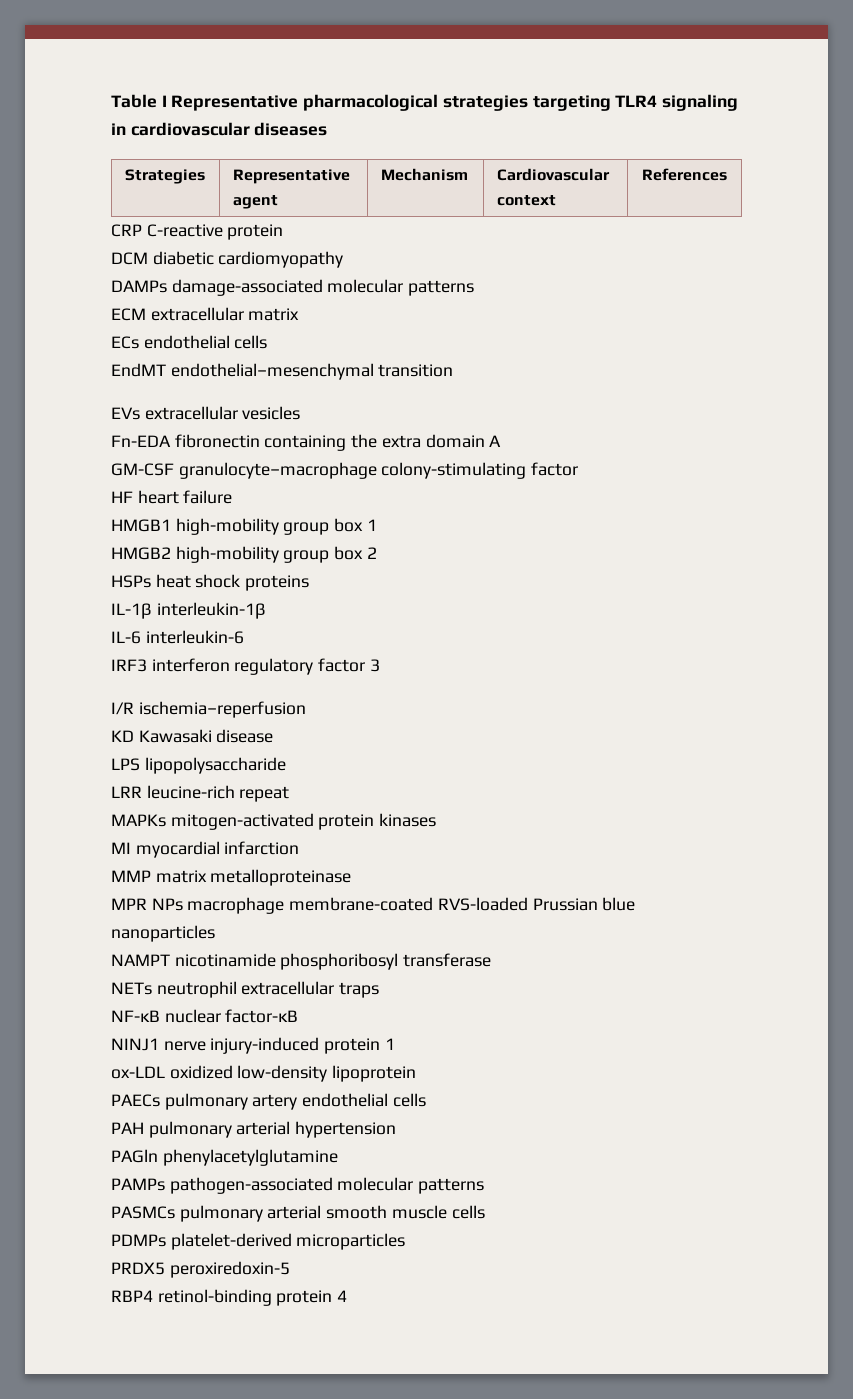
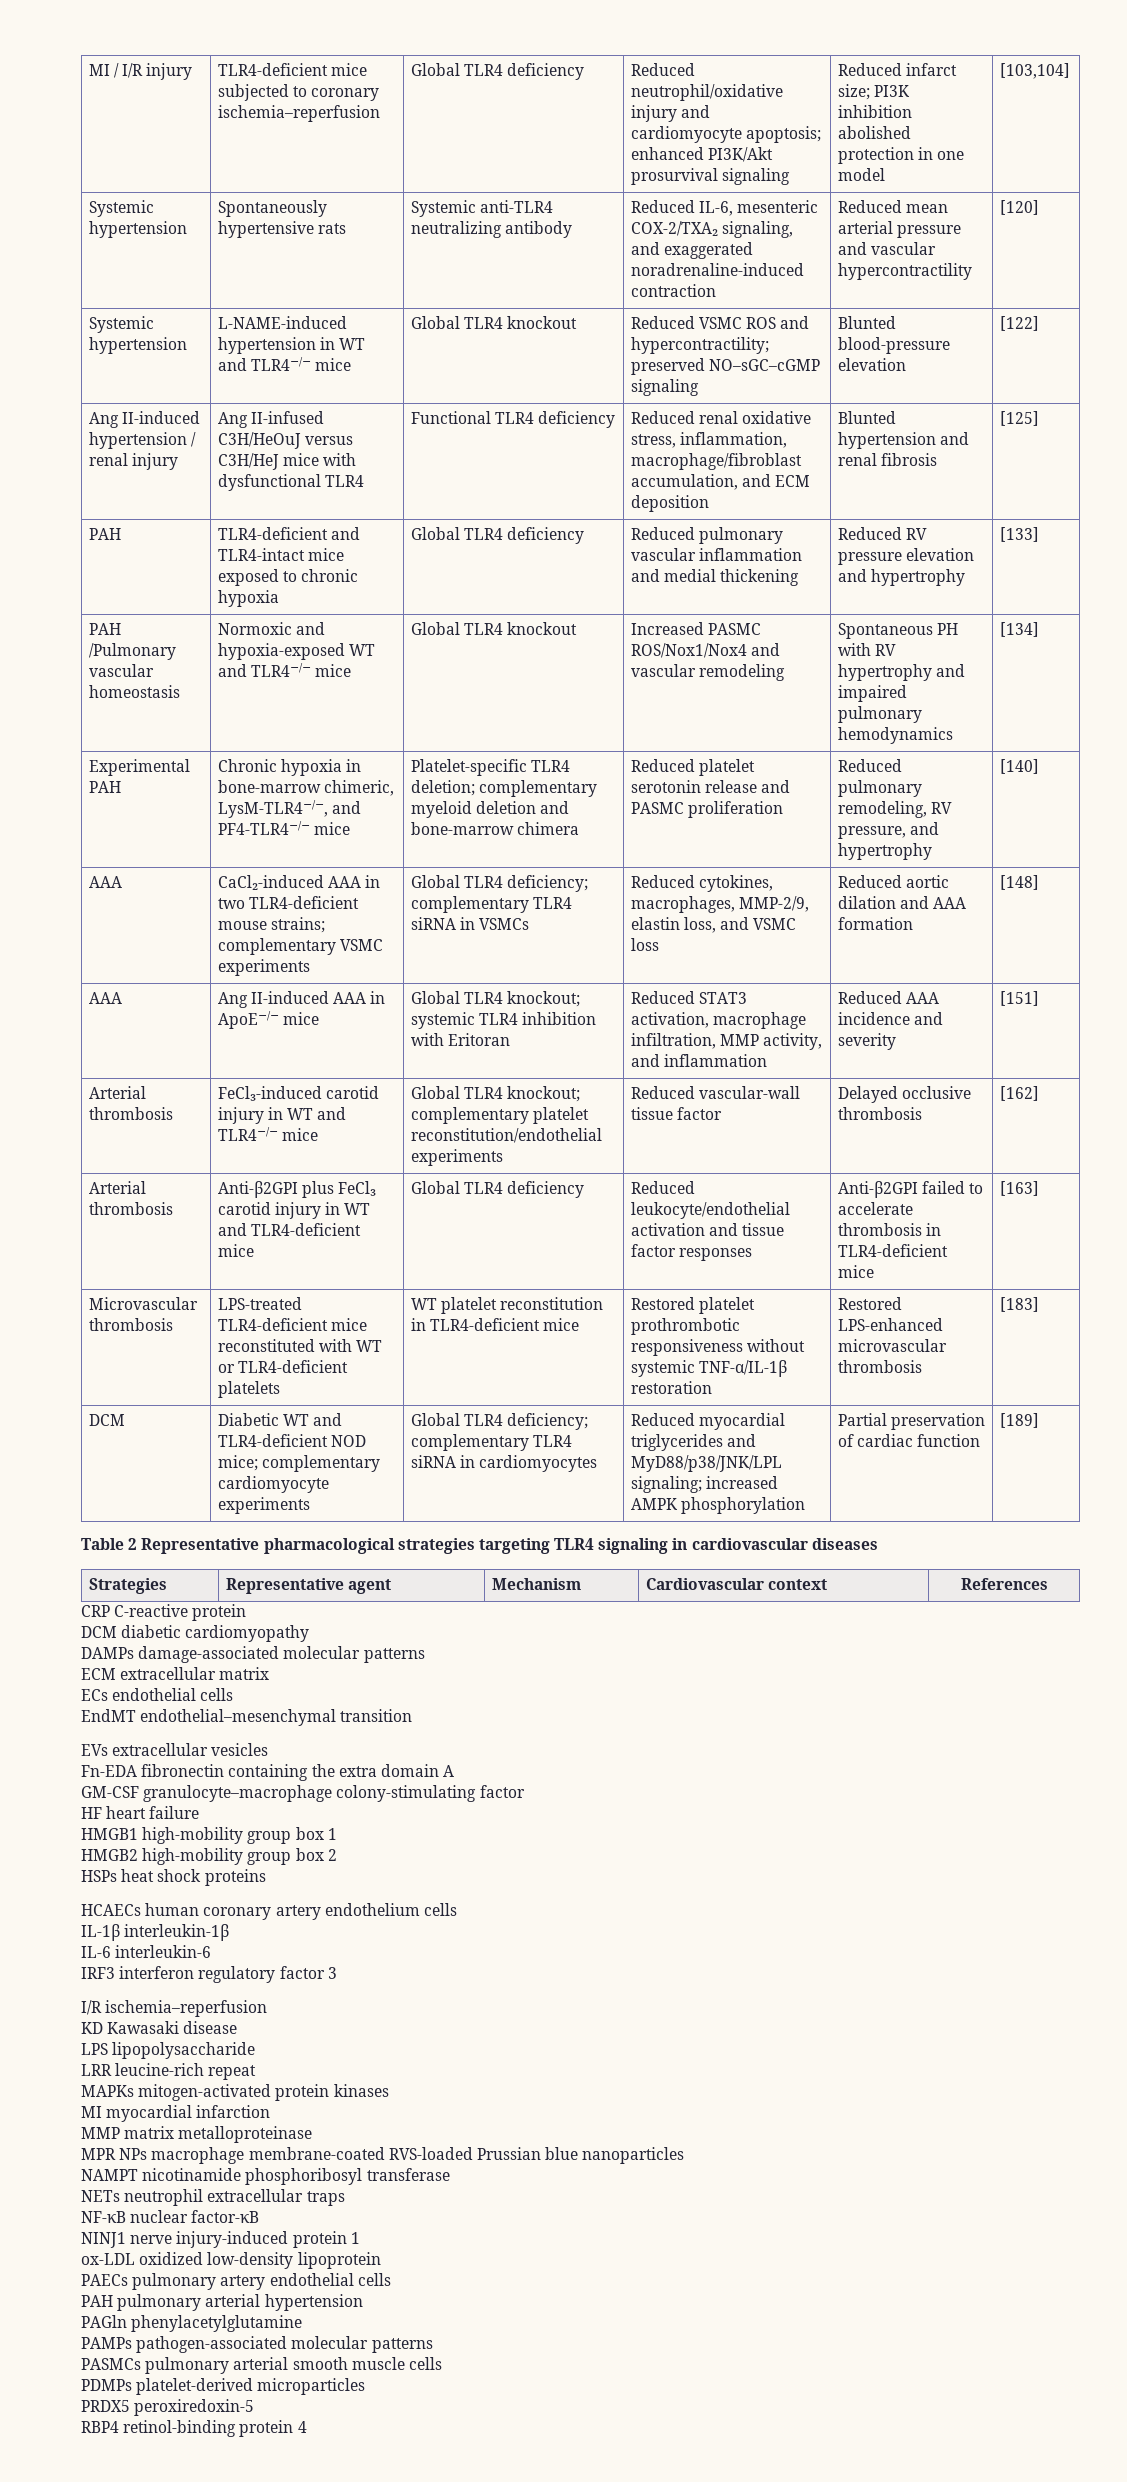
- Table I Representative pharmacological strategies targeting TLR4 signaling in cardiovascular diseases
+ MI / I/R injury | TLR4-deficient mice subjected to coronary ischemia–reperfusion | Global TLR4 deficiency | Reduced neutrophil/oxidative injury and cardiomyocyte apoptosis; enhanced PI3K/Akt prosurvival signaling | Reduced infarct size; PI3K inhibition abolished protection in one model | [103,104]
+ Systemic hypertension | Spontaneously hypertensive rats | Systemic anti-TLR4 neutralizing antibody | Reduced IL-6, mesenteric COX-2/TXA₂ signaling, and exaggerated noradrenaline-induced contraction | Reduced mean arterial pressure and vascular hypercontractility | [120]
+ Systemic hypertension | L-NAME-induced hypertension in WT and TLR4−/− mice | Global TLR4 knockout | Reduced VSMC ROS and hypercontractility; preserved NO–sGC–cGMP signaling | Blunted blood-pressure elevation | [122]
+ Ang II-induced hypertension / renal injury | Ang II-infused C3H/HeOuJ versus C3H/HeJ mice with dysfunctional TLR4 | Functional TLR4 deficiency | Reduced renal oxidative stress, inflammation, macrophage/fibroblast accumulation, and ECM deposition | Blunted hypertension and renal fibrosis | [125]
+ PAH | TLR4-deficient and TLR4-intact mice exposed to chronic hypoxia | Global TLR4 deficiency | Reduced pulmonary vascular inflammation and medial thickening | Reduced RV pressure elevation and hypertrophy | [133]
+ PAH /Pulmonary vascular homeostasis | Normoxic and hypoxia-exposed WT and TLR4−/− mice | Global TLR4 knockout | Increased PASMC ROS/Nox1/Nox4 and vascular remodeling | Spontaneous PH with RV hypertrophy and impaired pulmonary hemodynamics | [134]
+ Experimental PAH | Chronic hypoxia in bone-marrow chimeric, LysM-TLR4−/−, and PF4-TLR4−/− mice | Platelet-specific TLR4 deletion; complementary myeloid deletion and bone-marrow chimera | Reduced platelet serotonin release and PASMC proliferation | Reduced pulmonary remodeling, RV pressure, and hypertrophy | [140]
+ AAA | CaCl₂-induced AAA in two TLR4-deficient mouse strains; complementary VSMC experiments | Global TLR4 deficiency; complementary TLR4 siRNA in VSMCs | Reduced cytokines, macrophages, MMP-2/9, elastin loss, and VSMC loss | Reduced aortic dilation and AAA formation | [148]
+ AAA | Ang II-induced AAA in ApoE−/− mice | Global TLR4 knockout; systemic TLR4 inhibition with Eritoran | Reduced STAT3 activation, macrophage infiltration, MMP activity, and inflammation | Reduced AAA incidence and severity | [151]
+ Arterial thrombosis | FeCl₃-induced carotid injury in WT and TLR4−/− mice | Global TLR4 knockout; complementary platelet reconstitution/endothelial experiments | Reduced vascular-wall tissue factor | Delayed occlusive thrombosis | [162]
+ Arterial thrombosis | Anti-β2GPI plus FeCl₃ carotid injury in WT and TLR4-deficient mice | Global TLR4 deficiency | Reduced leukocyte/endothelial activation and tissue factor responses | Anti-β2GPI failed to accelerate thrombosis in TLR4-deficient mice | [163]
+ Microvascular thrombosis | LPS-treated TLR4-deficient mice reconstituted with WT or TLR4-deficient platelets | WT platelet reconstitution in TLR4-deficient mice | Restored platelet prothrombotic responsiveness without systemic TNF-α/IL-1β restoration | Restored LPS-enhanced microvascular thrombosis | [183]
+ DCM | Diabetic WT and TLR4-deficient NOD mice; complementary cardiomyocyte experiments | Global TLR4 deficiency; complementary TLR4 siRNA in cardiomyocytes | Reduced myocardial triglycerides and MyD88/p38/JNK/LPL signaling; increased AMPK phosphorylation | Partial preservation of cardiac function | [189]
+ Table 2 Representative pharmacological strategies targeting TLR4 signaling in cardiovascular diseases
+ HCAECs human coronary artery endothelium cells

